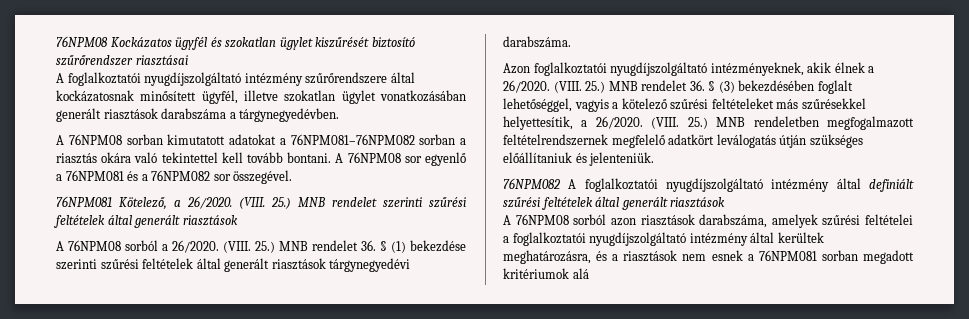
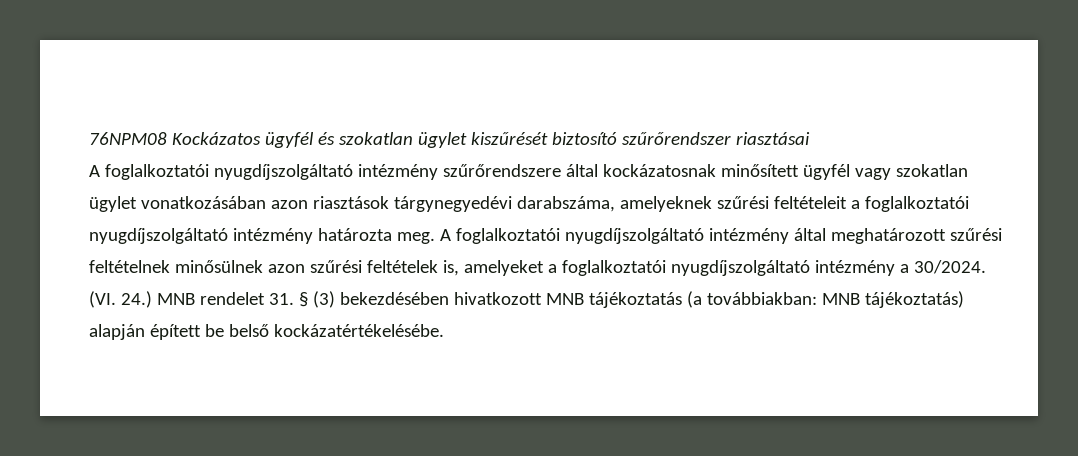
- A foglalkoztatói nyugdíjszolgáltató intézmény szűrőrendszere által kockázatosnak minősített ügyfél, illetve szokatlan ügylet vonatkozásában generált riasztások darabszáma a tárgynegyedévben.
- A 76NPM08 sorban kimutatott adatokat a 76NPM081–76NPM082 sorban a riasztás okára való tekintettel kell tovább bontani. A 76NPM08 sor egyenlő a 76NPM081 és a 76NPM082 sor összegével.
- 76NPM081 Kötelező, a 26/2020. (VIII. 25.) MNB rendelet szerinti szűrési feltételek által generált riasztások
- A 76NPM08 sorból a 26/2020. (VIII. 25.) MNB rendelet 36. § (1) bekezdése szerinti szűrési feltételek által generált riasztások tárgynegyedévi darabszáma.
- Azon foglalkoztatói nyugdíjszolgáltató intézményeknek, akik élnek a 26/2020. (VIII. 25.) MNB rendelet 36. § (3) bekezdésében foglalt lehetőséggel, vagyis a kötelező szűrési feltételeket más szűrésekkel helyettesítik, a 26/2020. (VIII. 25.) MNB rendeletben megfogalmazott feltételrendszernek megfelelő adatkört leválogatás útján szükséges előállítaniuk és jelenteniük.
- 76NPM082 A foglalkoztatói nyugdíjszolgáltató intézmény által definiált szűrési feltételek által generált riasztások
- A 76NPM08 sorból azon riasztások darabszáma, amelyek szűrési feltételei a foglalkoztatói nyugdíjszolgáltató intézmény által kerültek meghatározásra, és a riasztások nem esnek a 76NPM081 sorban megadott kritériumok alá
+ A foglalkoztatói nyugdíjszolgáltató intézmény szűrőrendszere által kockázatosnak minősített ügyfél vagy szokatlan ügylet vonatkozásában azon riasztások tárgynegyedévi darabszáma, amelyeknek szűrési feltételeit a foglalkoztatói nyugdíjszolgáltató intézmény határozta meg. A foglalkoztatói nyugdíjszolgáltató intézmény által meghatározott szűrési feltételnek minősülnek azon szűrési feltételek is, amelyeket a foglalkoztatói nyugdíjszolgáltató intézmény a 30/2024. (VI. 24.) MNB rendelet 31. § (3) bekezdésében hivatkozott MNB tájékoztatás (a továbbiakban: MNB tájékoztatás) alapján épített be belső kockázatértékelésébe.

